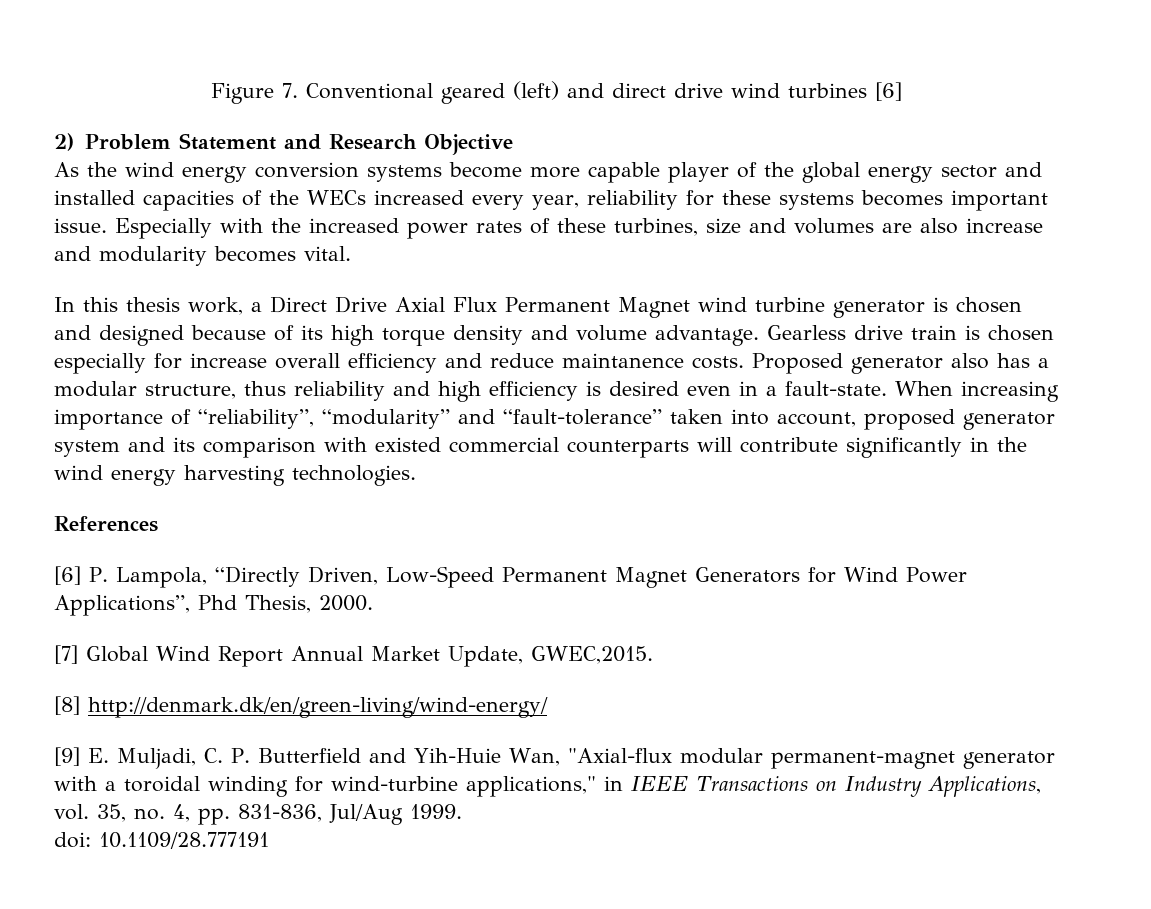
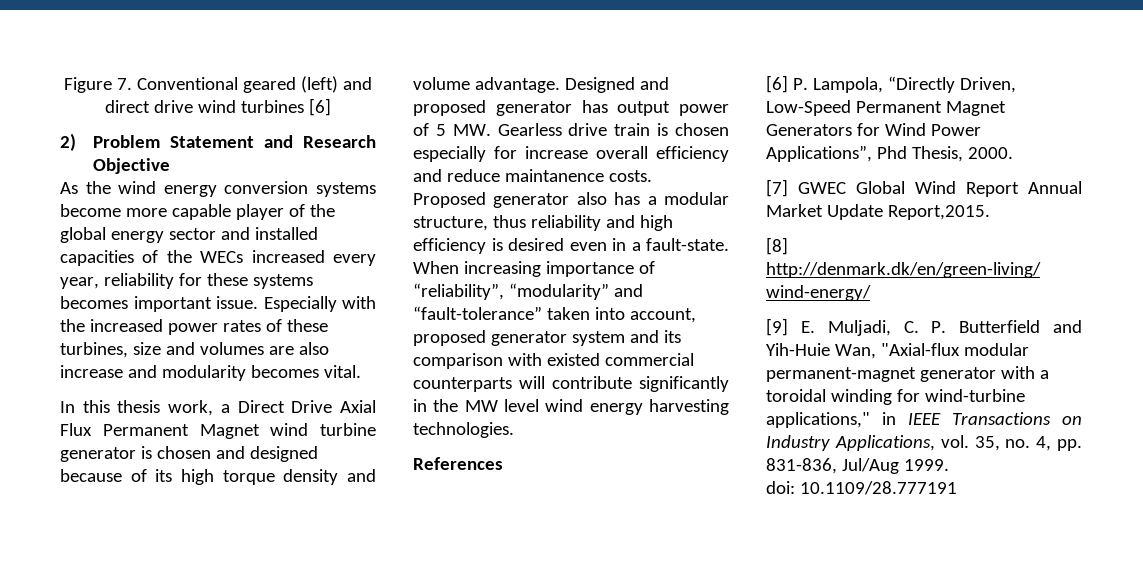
- Gearless drive train is chosen especially for increase overall efficiency and reduce maintanence costs.
+ Designed and proposed generator has output power of 5 MW. Gearless drive train is chosen especially for increase overall efficiency and reduce maintanence costs.
- When increasing importance of “reliability”, “modularity” and “fault-tolerance” taken into account, proposed generator system and its comparison with existed commercial counterparts will contribute significantly in the wind energy harvesting technologies.
+ When increasing importance of “reliability”, “modularity” and “fault-tolerance” taken into account, proposed generator system and its comparison with existed commercial counterparts will contribute significantly in the MW level wind energy harvesting technologies.
- [7] Global Wind Report Annual Market Update, GWEC,2015.
+ [7] GWEC Global Wind Report Annual Market Update Report,2015.

